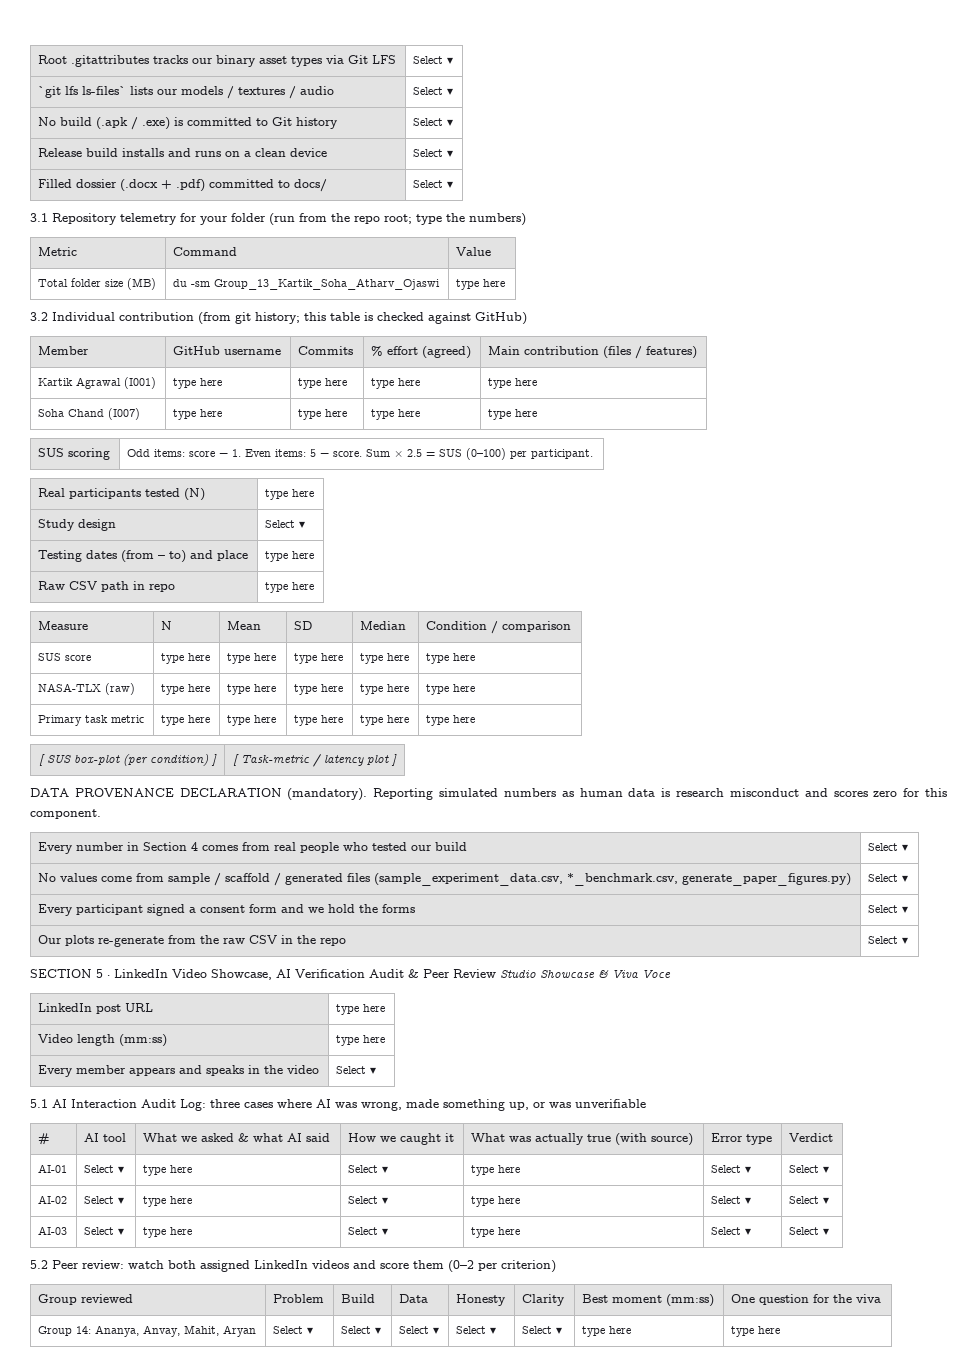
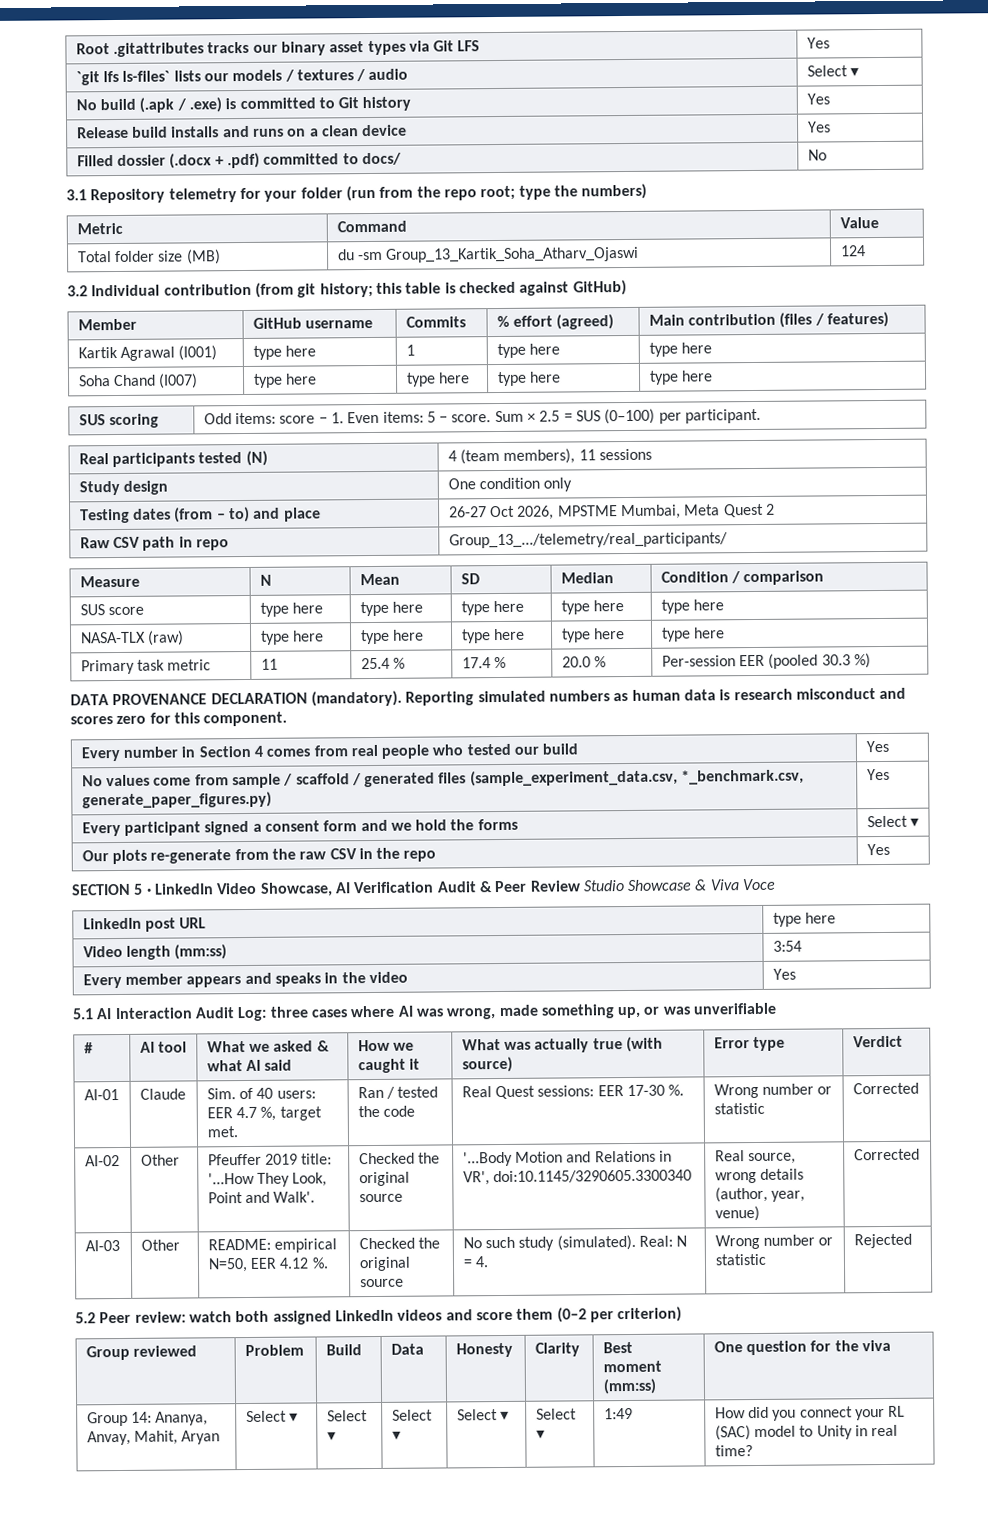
- Root .gitattributes tracks our binary asset types via Git LFS | Select ▾
+ Root .gitattributes tracks our binary asset types via Git LFS | Yes
- No build (.apk / .exe) is committed to Git history | Select ▾
+ No build (.apk / .exe) is committed to Git history | Yes
- Release build installs and runs on a clean device | Select ▾
+ Release build installs and runs on a clean device | Yes
- Filled dossier (.docx + .pdf) committed to docs/ | Select ▾
+ Filled dossier (.docx + .pdf) committed to docs/ | No
- Total folder size (MB) | du -sm Group_13_Kartik_Soha_Atharv_Ojaswi | type here
+ Total folder size (MB) | du -sm Group_13_Kartik_Soha_Atharv_Ojaswi | 124
- Kartik Agrawal (I001) | type here | type here | type here | type here
+ Kartik Agrawal (I001) | type here | 1 | type here | type here
- Real participants tested (N) | type here
+ Real participants tested (N) | 4 (team members), 11 sessions
- Study design | Select ▾
+ Study design | One condition only
- Testing dates (from – to) and place | type here
+ Testing dates (from – to) and place | 26-27 Oct 2026, MPSTME Mumbai, Meta Quest 2
- Raw CSV path in repo | type here
+ Raw CSV path in repo | Group_13_.../telemetry/real_participants/
- Primary task metric | type here | type here | type here | type here | type here
- [ SUS box-plot (per condition) ] | [ Task-metric / latency plot ]
+ Primary task metric | 11 | 25.4 % | 17.4 % | 20.0 % | Per-session EER (pooled 30.3 %)
- Every number in Section 4 comes from real people who tested our build | Select ▾
+ Every number in Section 4 comes from real people who tested our build | Yes
- No values come from sample / scaffold / generated files (sample_experiment_data.csv, *_benchmark.csv, generate_paper_figures.py) | Select ▾
+ No values come from sample / scaffold / generated files (sample_experiment_data.csv, *_benchmark.csv, generate_paper_figures.py) | Yes
- Our plots re-generate from the raw CSV in the repo | Select ▾
+ Our plots re-generate from the raw CSV in the repo | Yes
- Video length (mm:ss) | type here
+ Video length (mm:ss) | 3:54
- Every member appears and speaks in the video | Select ▾
+ Every member appears and speaks in the video | Yes
- AI-01 | Select ▾ | type here | Select ▾ | type here | Select ▾ | Select ▾
- AI-02 | Select ▾ | type here | Select ▾ | type here | Select ▾ | Select ▾
- AI-03 | Select ▾ | type here | Select ▾ | type here | Select ▾ | Select ▾
+ AI-01 | Claude | Sim. of 40 users: EER 4.7 %, target met. | Ran / tested the code | Real Quest sessions: EER 17-30 %. | Wrong number or statistic | Corrected
+ AI-02 | Other | Pfeuffer 2019 title: '...How They Look, Point and Walk'. | Checked the original source | '...Body Motion and Relations in VR', doi:10.1145/3290605.3300340 | Real source, wrong details (author, year, venue) | Corrected
+ AI-03 | Other | README: empirical N=50, EER 4.12 %. | Checked the original source | No such study (simulated). Real: N = 4. | Wrong number or statistic | Rejected
- Group 14: Ananya, Anvay, Mahit, Aryan | Select ▾ | Select ▾ | Select ▾ | Select ▾ | Select ▾ | type here | type here
+ Group 14: Ananya, Anvay, Mahit, Aryan | Select ▾ | Select ▾ | Select ▾ | Select ▾ | Select ▾ | 1:49 | How did you connect your RL (SAC) model to Unity in real time?

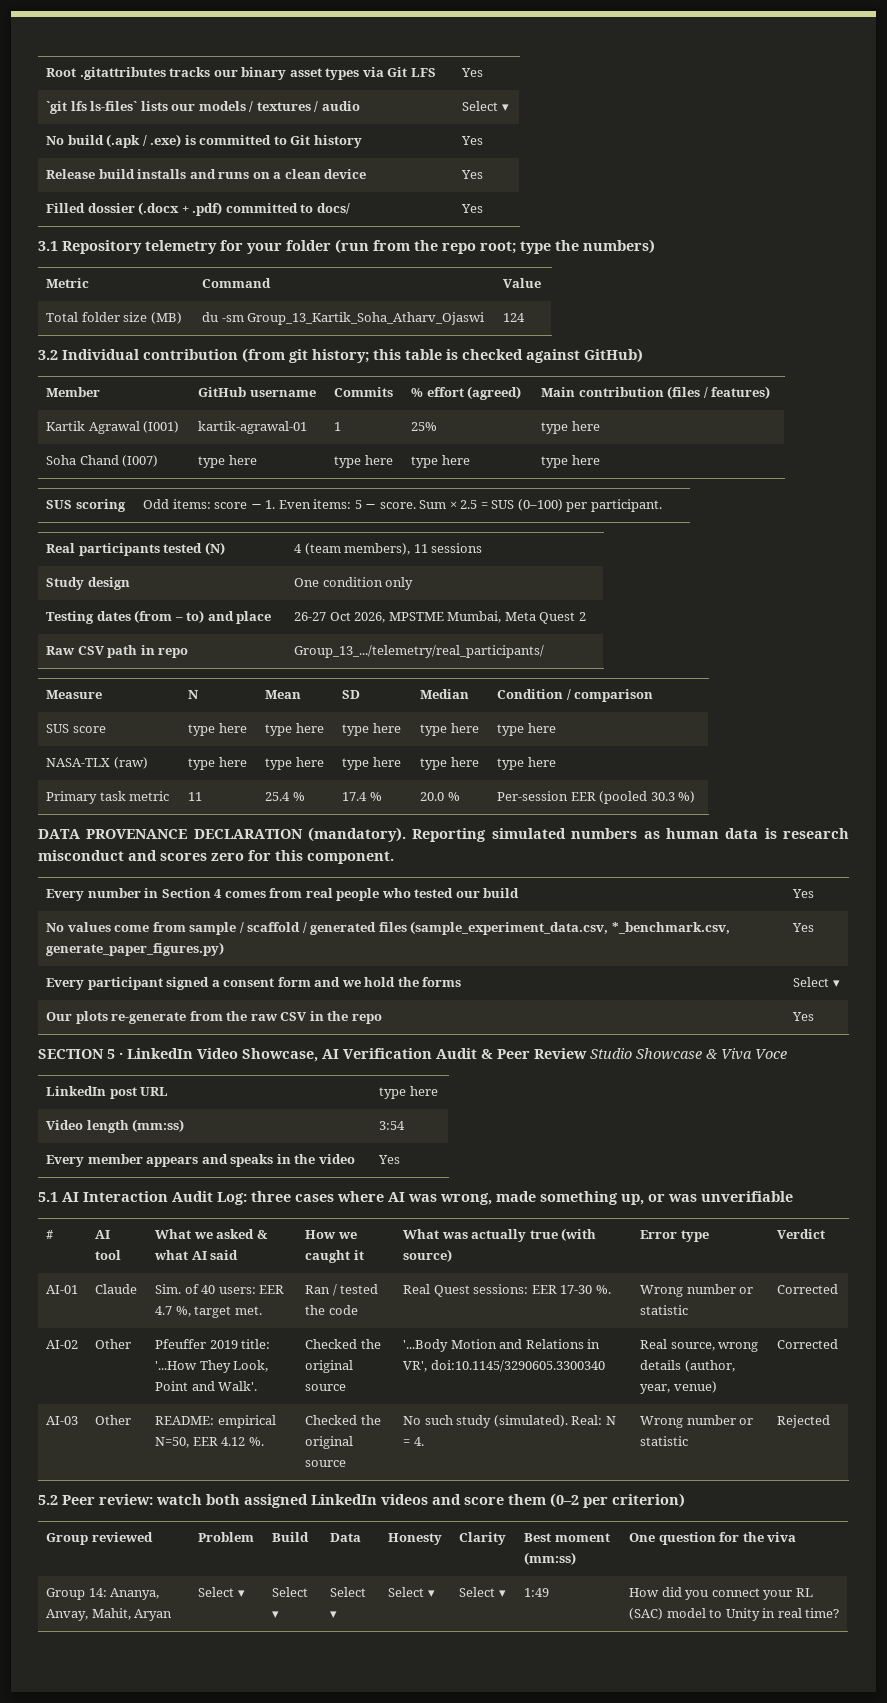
- Filled dossier (.docx + .pdf) committed to docs/ | No
+ Filled dossier (.docx + .pdf) committed to docs/ | Yes
- Kartik Agrawal (I001) | type here | 1 | type here | type here
+ Kartik Agrawal (I001) | kartik-agrawal-01 | 1 | 25% | type here

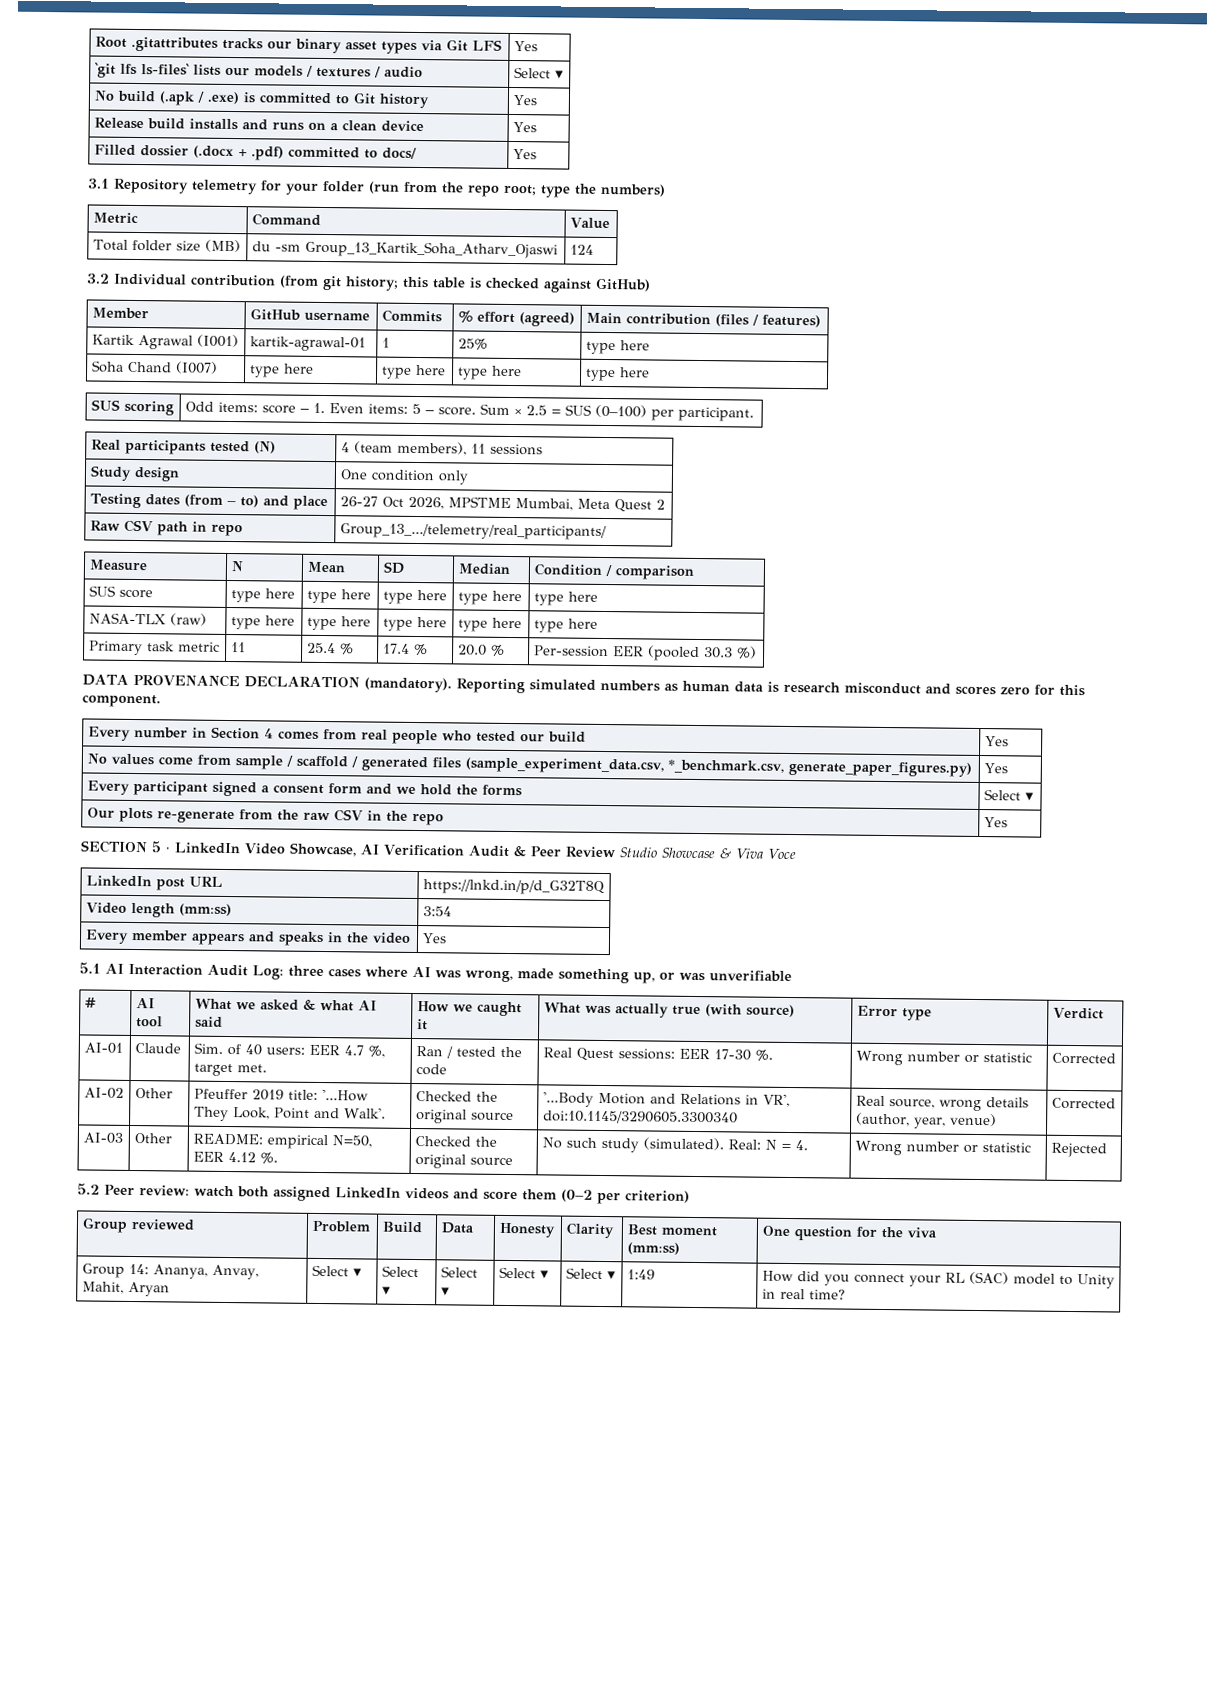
- LinkedIn post URL | type here
+ LinkedIn post URL | https://lnkd.in/p/d_G32T8Q

